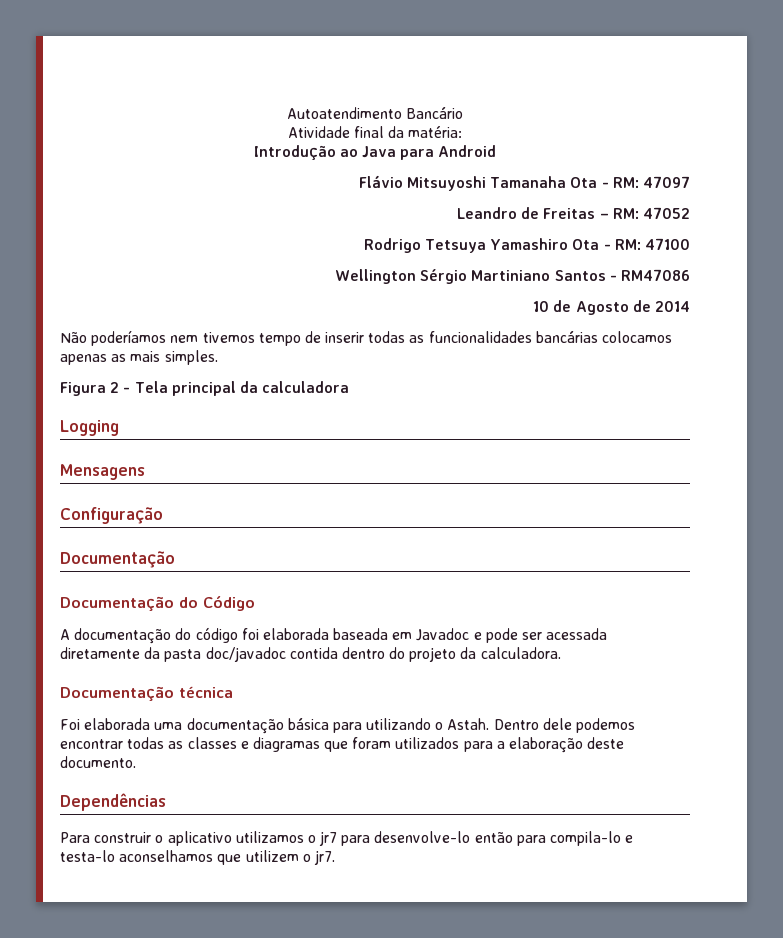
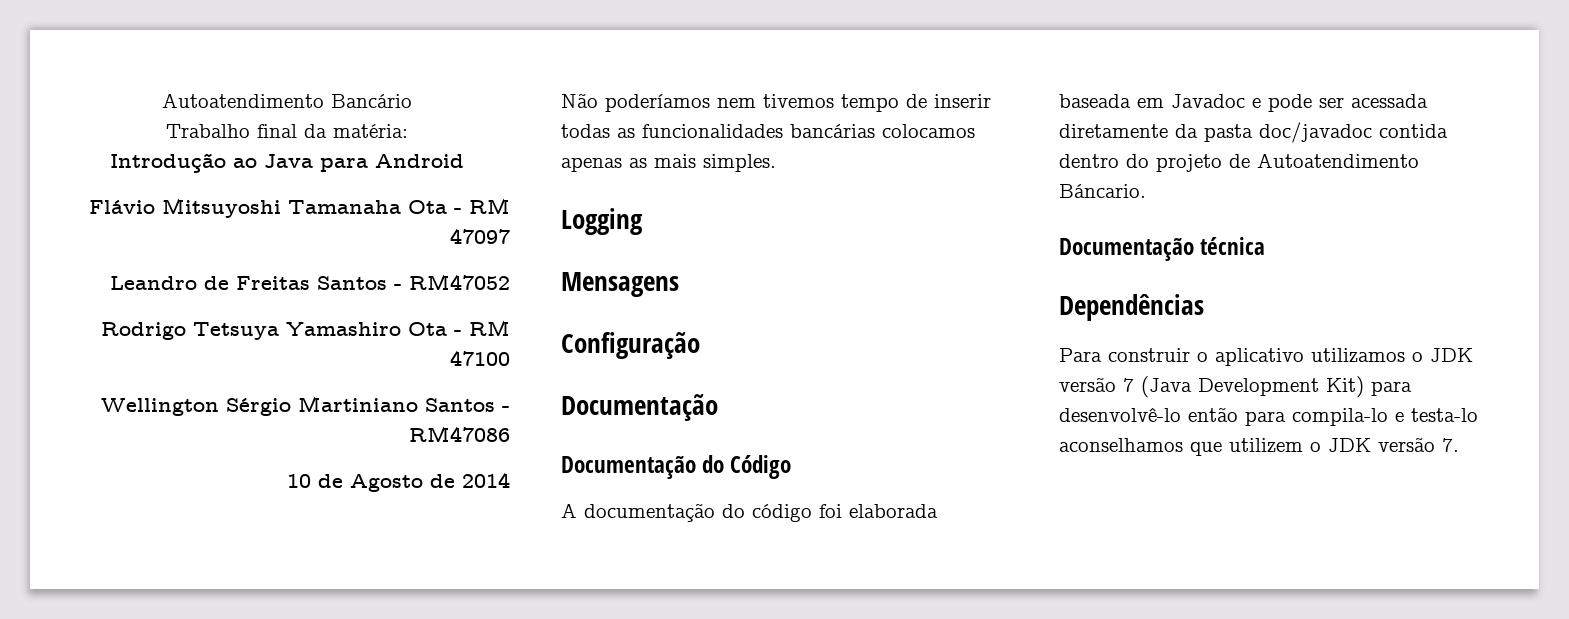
- Atividade final da matéria:
+ Trabalho final da matéria:
- Flávio Mitsuyoshi Tamanaha Ota - RM: 47097
+ Flávio Mitsuyoshi Tamanaha Ota - RM 47097
- Leandro de Freitas – RM: 47052
+ Leandro de Freitas Santos - RM47052
- Rodrigo Tetsuya Yamashiro Ota - RM: 47100
+ Rodrigo Tetsuya Yamashiro Ota - RM 47100
- Figura 2 - Tela principal da calculadora
- A documentação do código foi elaborada baseada em Javadoc e pode ser acessada diretamente da pasta doc/javadoc contida dentro do projeto da calculadora.
+ A documentação do código foi elaborada baseada em Javadoc e pode ser acessada diretamente da pasta doc/javadoc contida dentro do projeto de Autoatendimento Báncario.
- Foi elaborada uma documentação básica para utilizando o Astah. Dentro dele podemos encontrar todas as classes e diagramas que foram utilizados para a elaboração deste documento.
- Para construir o aplicativo utilizamos o jr7 para desenvolve-lo então para compila-lo e testa-lo aconselhamos que utilizem o jr7.
+ Para construir o aplicativo utilizamos o JDK versão 7 (Java Development Kit) para desenvolvê-lo então para compila-lo e testa-lo aconselhamos que utilizem o JDK versão 7.

